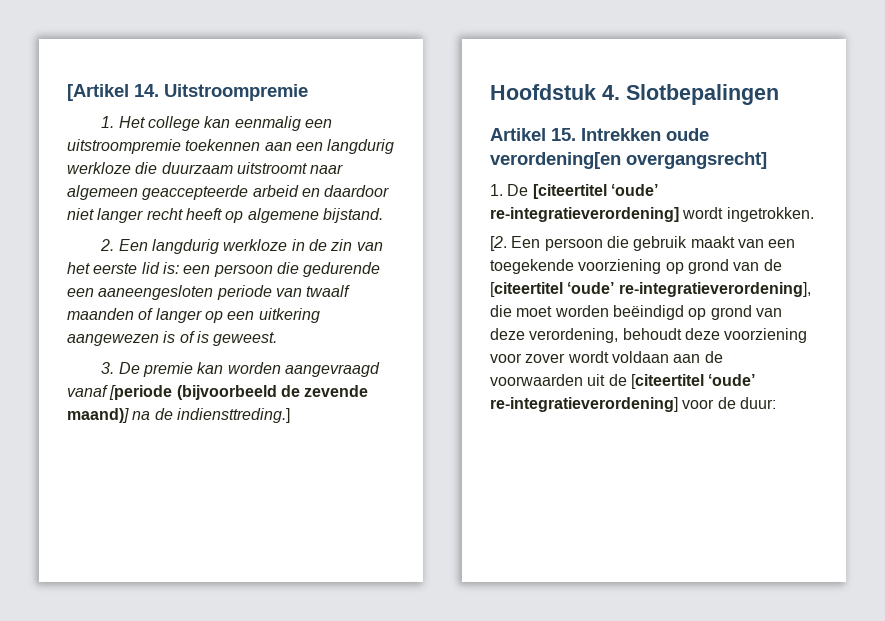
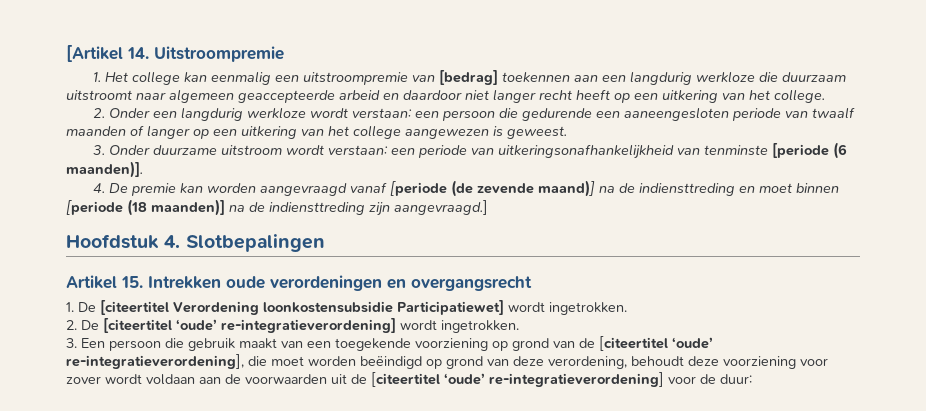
- 1. Het college kan eenmalig een uitstroompremie toekennen aan een langdurig werkloze die duurzaam uitstroomt naar algemeen geaccepteerde arbeid en daardoor niet langer recht heeft op algemene bijstand.
- 2. Een langdurig werkloze in de zin van het eerste lid is: een persoon die gedurende een aaneengesloten periode van twaalf maanden of langer op een uitkering aangewezen is of is geweest.
- 3. De premie kan worden aangevraagd vanaf [periode (bijvoorbeeld de zevende maand)] na de indiensttreding.]
+ 1. Het college kan eenmalig een uitstroompremie van [bedrag] toekennen aan een langdurig werkloze die duurzaam uitstroomt naar algemeen geaccepteerde arbeid en daardoor niet langer recht heeft op een uitkering van het college.
+ 2. Onder een langdurig werkloze wordt verstaan: een persoon die gedurende een aaneengesloten periode van twaalf maanden of langer op een uitkering van het college aangewezen is geweest.
+ 3. Onder duurzame uitstroom wordt verstaan: een periode van uitkeringsonafhankelijkheid van tenminste [periode (6 maanden)].
+ 4. De premie kan worden aangevraagd vanaf [periode (de zevende maand)] na de indiensttreding en moet binnen [periode (18 maanden)] na de indiensttreding zijn aangevraagd.]
- Artikel 15. Intrekken oude verordening[en overgangsrecht]
+ Artikel 15. Intrekken oude verordeningen en overgangsrecht
- 1. De [citeertitel ‘oude’ re-integratieverordening] wordt ingetrokken.
+ 1. De [citeertitel Verordening loonkostensubsidie Participatiewet] wordt ingetrokken.
+ 2. De [citeertitel ‘oude’ re-integratieverordening] wordt ingetrokken.
- [2. Een persoon die gebruik maakt van een toegekende voorziening op grond van de [citeertitel ‘oude’ re-integratieverordening], die moet worden beëindigd op grond van deze verordening, behoudt deze voorziening voor zover wordt voldaan aan de voorwaarden uit de [citeertitel ‘oude’ re-integratieverordening] voor de duur:
+ 3. Een persoon die gebruik maakt van een toegekende voorziening op grond van de [citeertitel ‘oude’ re-integratieverordening], die moet worden beëindigd op grond van deze verordening, behoudt deze voorziening voor zover wordt voldaan aan de voorwaarden uit de [citeertitel ‘oude’ re-integratieverordening] voor de duur:

